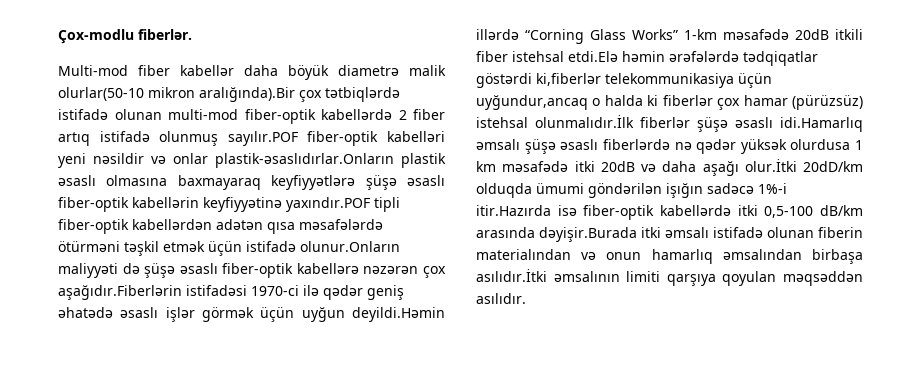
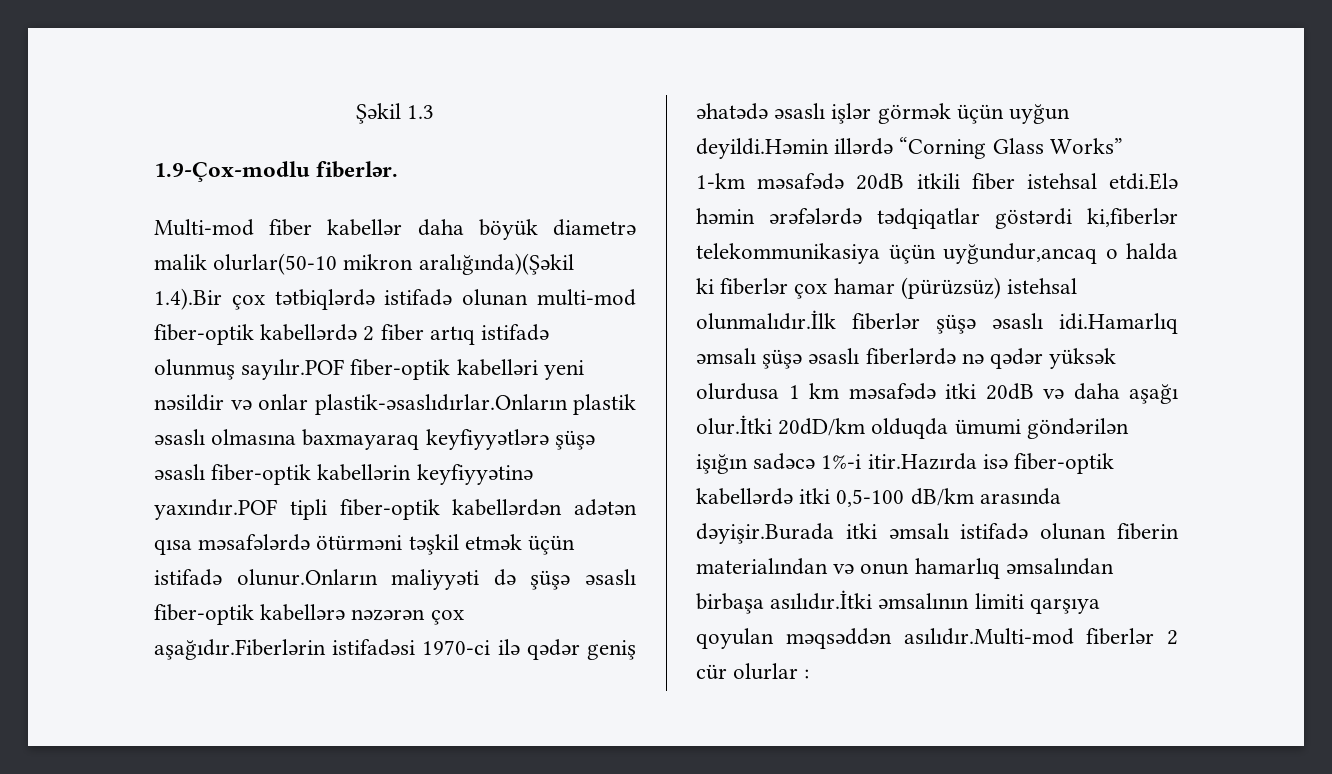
- Çox-modlu fiberlər.
+ Şəkil 1.3
+ 1.9-Çox-modlu fiberlər.
- Multi-mod fiber kabellər daha böyük diametrə malik olurlar(50-10 mikron aralığında).Bir çox tətbiqlərdə istifadə olunan multi-mod fiber-optik kabellərdə 2 fiber artıq istifadə olunmuş sayılır.POF fiber-optik kabelləri yeni nəsildir və onlar plastik-əsaslıdırlar.Onların plastik əsaslı olmasına baxmayaraq keyfiyyətlərə şüşə əsaslı fiber-optik kabellərin keyfiyyətinə yaxındır.POF tipli fiber-optik kabellərdən adətən qısa məsafələrdə ötürməni təşkil etmək üçün istifadə olunur.Onların maliyyəti də şüşə əsaslı fiber-optik kabellərə nəzərən çox aşağıdır.Fiberlərin istifadəsi 1970-ci ilə qədər geniş əhatədə əsaslı işlər görmək üçün uyğun deyildi.Həmin illərdə “Corning Glass Works” 1-km məsafədə 20dB itkili fiber istehsal etdi.Elə həmin ərəfələrdə tədqiqatlar göstərdi ki,fiberlər telekommunikasiya üçün uyğundur,ancaq o halda ki fiberlər çox hamar (pürüzsüz) istehsal olunmalıdır.İlk fiberlər şüşə əsaslı idi.Hamarlıq əmsalı şüşə əsaslı fiberlərdə nə qədər yüksək olurdusa 1 km məsafədə itki 20dB və daha aşağı olur.İtki 20dD/km olduqda ümumi göndərilən işığın sadəcə 1%-i itir.Hazırda isə fiber-optik kabellərdə itki 0,5-100 dB/km arasında dəyişir.Burada itki əmsalı istifadə olunan fiberin materialından və onun hamarlıq əmsalından birbaşa asılıdır.İtki əmsalının limiti qarşıya qoyulan məqsəddən asılıdır.
+ Multi-mod fiber kabellər daha böyük diametrə malik olurlar(50-10 mikron aralığında)(Şəkil 1.4).Bir çox tətbiqlərdə istifadə olunan multi-mod fiber-optik kabellərdə 2 fiber artıq istifadə olunmuş sayılır.POF fiber-optik kabelləri yeni nəsildir və onlar plastik-əsaslıdırlar.Onların plastik əsaslı olmasına baxmayaraq keyfiyyətlərə şüşə əsaslı fiber-optik kabellərin keyfiyyətinə yaxındır.POF tipli fiber-optik kabellərdən adətən qısa məsafələrdə ötürməni təşkil etmək üçün istifadə olunur.Onların maliyyəti də şüşə əsaslı fiber-optik kabellərə nəzərən çox aşağıdır.Fiberlərin istifadəsi 1970-ci ilə qədər geniş əhatədə əsaslı işlər görmək üçün uyğun deyildi.Həmin illərdə “Corning Glass Works” 1-km məsafədə 20dB itkili fiber istehsal etdi.Elə həmin ərəfələrdə tədqiqatlar göstərdi ki,fiberlər telekommunikasiya üçün uyğundur,ancaq o halda ki fiberlər çox hamar (pürüzsüz) istehsal olunmalıdır.İlk fiberlər şüşə əsaslı idi.Hamarlıq əmsalı şüşə əsaslı fiberlərdə nə qədər yüksək olurdusa 1 km məsafədə itki 20dB və daha aşağı olur.İtki 20dD/km olduqda ümumi göndərilən işığın sadəcə 1%-i itir.Hazırda isə fiber-optik kabellərdə itki 0,5-100 dB/km arasında dəyişir.Burada itki əmsalı istifadə olunan fiberin materialından və onun hamarlıq əmsalından birbaşa asılıdır.İtki əmsalının limiti qarşıya qoyulan məqsəddən asılıdır.Multi-mod fiberlər 2 cür olurlar :

